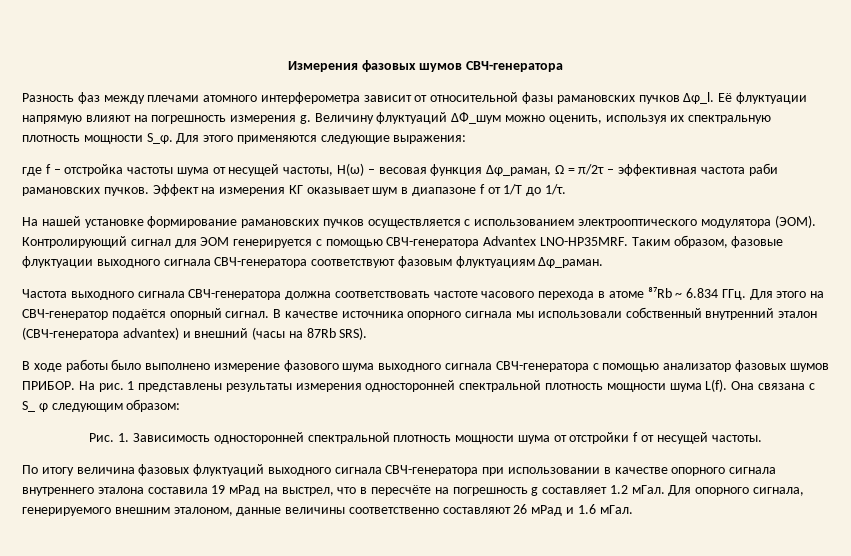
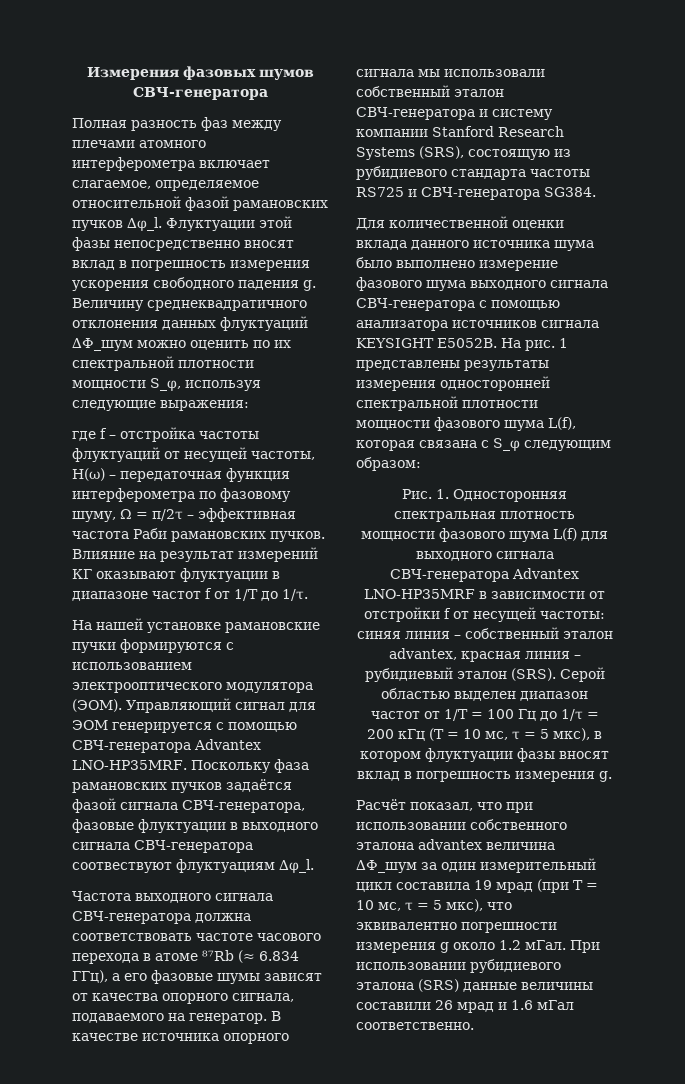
- Разность фаз между плечами атомного интерферометра зависит от относительной фазы рамановских пучков ∆φ_l. Её флуктуации напрямую влияют на погрешность измерения g. Величину флуктуаций ∆Ф_шум можно оценить, используя их спектральную плотность мощности S_φ. Для этого применяются следующие выражения:
+ Полная разность фаз между плечами атомного интерферометра включает слагаемое, определяемое относительной фазой рамановских пучков ∆φ_l. Флуктуации этой фазы непосредственно вносят вклад в погрешность измерения ускорения свободного падения g. Величину среднеквадратичного отклонения данных флуктуаций ∆Ф_шум можно оценить по их спектральной плотности мощности S_φ, используя следующие выражения:
- где f – отстройка частоты шума от несущей частоты, H(ω) – весовая функция ∆φ_раман, Ω = π/2τ – эффективная частота раби рамановских пучков.
+ где f – отстройка частоты флуктуаций от несущей частоты, H(ω) – передаточная функция интерферометра по фазовому шуму, Ω = π/2τ – эффективная частота Раби рамановских пучков.
- Эффект на измерения КГ оказывает шум в диапазоне f от 1/T до 1/τ.
+ Влияние на результат измерений КГ оказывают флуктуации в диапазоне частот f от 1/T до 1/τ.
- На нашей установке формирование рамановских пучков осуществляется с использованием электрооптического модулятора (ЭОМ).
+ На нашей установке рамановские пучки формируются с использованием электрооптического модулятора (ЭОМ).
- Контролирующий сигнал для ЭОМ генерируется с помощью СВЧ-генератора Advantex LNO-HP35MRF.
+ Управляющий сигнал для ЭОМ генерируется с помощью СВЧ-генератора Advantex LNO-HP35MRF.
- Таким образом, фазовые флуктуации выходного сигнала СВЧ-генератора соответствуют фазовым флуктуациям ∆φ_раман.
+ Поскольку фаза рамановских пучков задаётся фазой сигнала СВЧ-генератора, фазовые флуктуации в выходного сигнала СВЧ-генератора соотвествуют флуктуациям ∆φ_l.
- Частота выходного сигнала СВЧ-генератора должна соответствовать частоте часового перехода в атоме ⁸⁷Rb ~ 6.834 ГГц. Для этого на СВЧ-генератор подаётся опорный сигнал.
+ Частота выходного сигнала СВЧ-генератора должна соответствовать частоте часового перехода в атоме ⁸⁷Rb (≈ 6.834 ГГц), а его фазовые шумы зависят от качества опорного сигнала, подаваемого на генератор.
- В качестве источника опорного сигнала мы использовали собственный внутренний эталон (СВЧ-генератора advantex) и внешний (часы на 87Rb SRS).
- В ходе работы было выполнено измерение фазового шума выходного сигнала СВЧ-генератора с помощью анализатор фазовых шумов ПРИБОР.
+ В качестве источника опорного сигнала мы использовали собственный эталон СВЧ-генератора и систему компании Stanford Research Systems (SRS), состоящую из рубидиевого стандарта частоты RS725 и СВЧ-генератора SG384.
+ Для количественной оценки вклада данного источника шума было выполнено измерение фазового шума выходного сигнала СВЧ-генератора с помощью анализатора источников сигнала KEYSIGHT E5052B.
- 1 представлены результаты измерения односторонней спектральной плотность мощности шума L(f). Она связана с S_ φ следующим образом:
- Рис. 1. Зависимость односторонней спектральной плотность мощности шума от отстройки f от несущей частоты.
- По итогу величина фазовых флуктуаций выходного сигнала СВЧ-генератора при использовании в качестве опорного сигнала внутреннего эталона составила 19 мРад на выстрел, что в пересчёте на погрешность g составляет 1.2 мГал. Для опорного сигнала, генерируемого внешним эталоном, данные величины соответственно составляют 26 мРад и 1.6 мГал.
+ 1 представлены результаты измерения односторонней спектральной плотности мощности фазового шума L(f), которая связана с S_φ следующим образом:
+ Рис. 1. Односторонняя спектральная плотность мощности фазового шума L(f) для выходного сигнала СВЧ-генератора Advantex LNO-HP35MRF в зависимости от отстройки f от несущей частоты: синяя линия – собственный эталон advantex, красная линия – рубидиевый эталон (SRS). Серой областью выделен диапазон частот от 1/T = 100 Гц до 1/τ = 200 кГц (T = 10 мс, τ = 5 мкс), в котором флуктуации фазы вносят вклад в погрешность измерения g.
+ Расчёт показал, что при использовании собственного эталона advantex величина ∆Ф_шум за один измерительный цикл составила 19 мрад (при T = 10 мс, τ = 5 мкс), что эквивалентно погрешности измерения g около 1.2 мГал. При использовании рубидиевого эталона (SRS) данные величины составили 26 мрад и 1.6 мГал соответственно.

